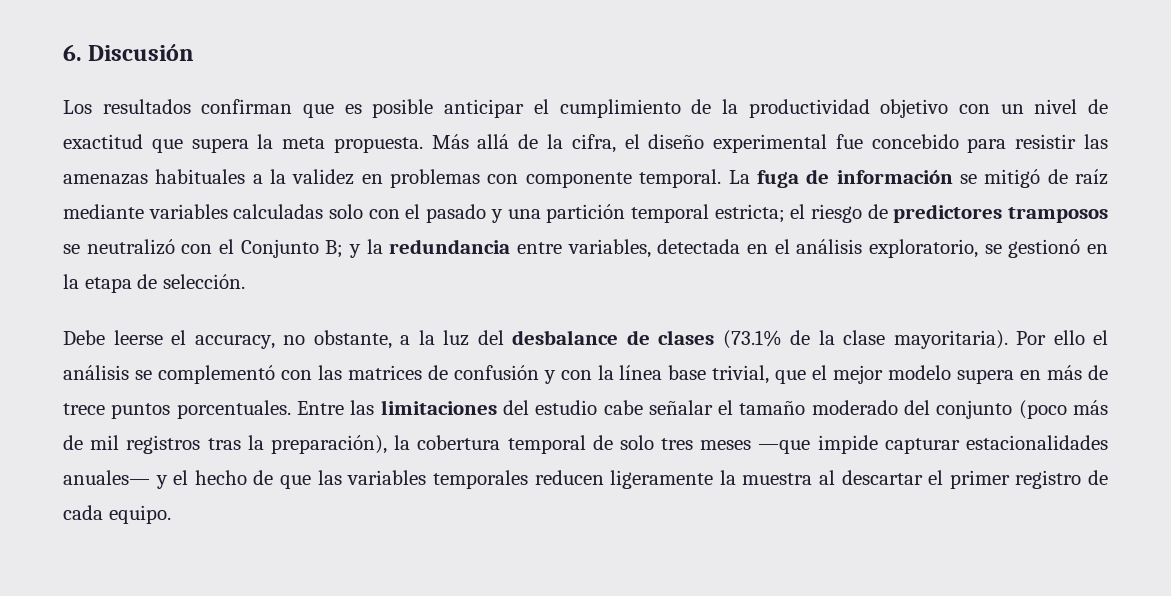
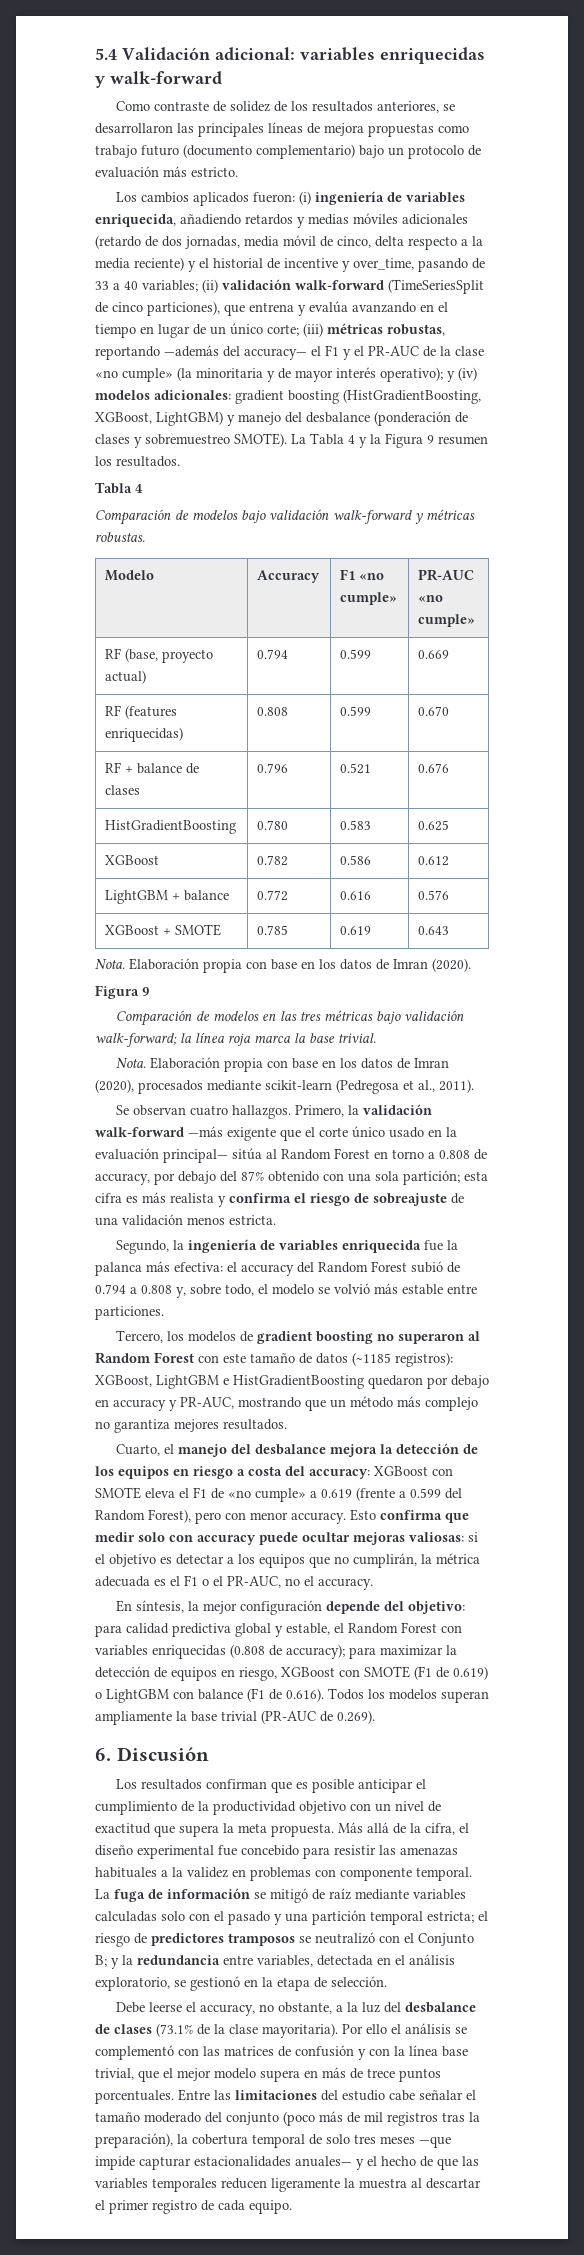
+ 5.4 Validación adicional: variables enriquecidas y walk-forward
+ Como contraste de solidez de los resultados anteriores, se desarrollaron las principales líneas de mejora propuestas como trabajo futuro (documento complementario) bajo un protocolo de evaluación más estricto.
+ Los cambios aplicados fueron: (i) ingeniería de variables enriquecida, añadiendo retardos y medias móviles adicionales (retardo de dos jornadas, media móvil de cinco, delta respecto a la media reciente) y el historial de incentive y over_time, pasando de 33 a 40 variables; (ii) validación walk-forward (TimeSeriesSplit de cinco particiones), que entrena y evalúa avanzando en el tiempo en lugar de un único corte; (iii) métricas robustas, reportando —además del accuracy— el F1 y el PR-AUC de la clase «no cumple» (la minoritaria y de mayor interés operativo); y (iv) modelos adicionales: gradient boosting (HistGradientBoosting, XGBoost, LightGBM) y manejo del desbalance (ponderación de clases y sobremuestreo SMOTE). La Tabla 4 y la Figura 9 resumen los resultados.
+ Tabla 4
+ Comparación de modelos bajo validación walk-forward y métricas robustas.
+ Modelo | Accuracy | F1 «no cumple» | PR-AUC «no cumple»
+ RF (base, proyecto actual) | 0.794 | 0.599 | 0.669
+ RF (features enriquecidas) | 0.808 | 0.599 | 0.670
+ RF + balance de clases | 0.796 | 0.521 | 0.676
+ HistGradientBoosting | 0.780 | 0.583 | 0.625
+ XGBoost | 0.782 | 0.586 | 0.612
+ LightGBM + balance | 0.772 | 0.616 | 0.576
+ XGBoost + SMOTE | 0.785 | 0.619 | 0.643
+ Nota. Elaboración propia con base en los datos de Imran (2020).
+ Figura 9
+ Comparación de modelos en las tres métricas bajo validación walk-forward; la línea roja marca la base trivial.
+ Nota. Elaboración propia con base en los datos de Imran (2020), procesados mediante scikit-learn (Pedregosa et al., 2011).
+ Se observan cuatro hallazgos. Primero, la validación walk-forward —más exigente que el corte único usado en la evaluación principal— sitúa al Random Forest en torno a 0.808 de accuracy, por debajo del 87% obtenido con una sola partición; esta cifra es más realista y confirma el riesgo de sobreajuste de una validación menos estricta.
+ Segundo, la ingeniería de variables enriquecida fue la palanca más efectiva: el accuracy del Random Forest subió de 0.794 a 0.808 y, sobre todo, el modelo se volvió más estable entre particiones.
+ Tercero, los modelos de gradient boosting no superaron al Random Forest con este tamaño de datos (~1185 registros): XGBoost, LightGBM e HistGradientBoosting quedaron por debajo en accuracy y PR-AUC, mostrando que un método más complejo no garantiza mejores resultados.
+ Cuarto, el manejo del desbalance mejora la detección de los equipos en riesgo a costa del accuracy: XGBoost con SMOTE eleva el F1 de «no cumple» a 0.619 (frente a 0.599 del Random Forest), pero con menor accuracy. Esto confirma que medir solo con accuracy puede ocultar mejoras valiosas: si el objetivo es detectar a los equipos que no cumplirán, la métrica adecuada es el F1 o el PR-AUC, no el accuracy.
+ En síntesis, la mejor configuración depende del objetivo: para calidad predictiva global y estable, el Random Forest con variables enriquecidas (0.808 de accuracy); para maximizar la detección de equipos en riesgo, XGBoost con SMOTE (F1 de 0.619) o LightGBM con balance (F1 de 0.616). Todos los modelos superan ampliamente la base trivial (PR-AUC de 0.269).

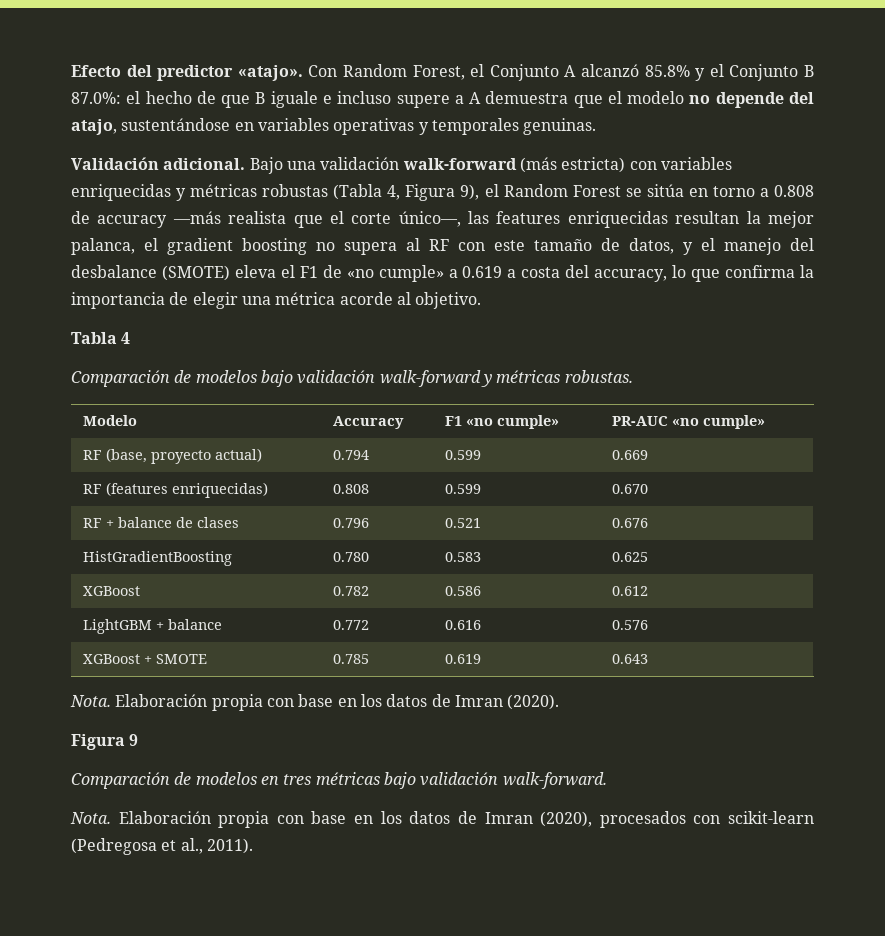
- 5.4 Validación adicional: variables enriquecidas y walk-forward
- Como contraste de solidez de los resultados anteriores, se desarrollaron las principales líneas de mejora propuestas como trabajo futuro (documento complementario) bajo un protocolo de evaluación más estricto.
- Los cambios aplicados fueron: (i) ingeniería de variables enriquecida, añadiendo retardos y medias móviles adicionales (retardo de dos jornadas, media móvil de cinco, delta respecto a la media reciente) y el historial de incentive y over_time, pasando de 33 a 40 variables; (ii) validación walk-forward (TimeSeriesSplit de cinco particiones), que entrena y evalúa avanzando en el tiempo en lugar de un único corte; (iii) métricas robustas, reportando —además del accuracy— el F1 y el PR-AUC de la clase «no cumple» (la minoritaria y de mayor interés operativo); y (iv) modelos adicionales: gradient boosting (HistGradientBoosting, XGBoost, LightGBM) y manejo del desbalance (ponderación de clases y sobremuestreo SMOTE). La Tabla 4 y la Figura 9 resumen los resultados.
+ Efecto del predictor «atajo». Con Random Forest, el Conjunto A alcanzó 85.8% y el Conjunto B 87.0%: el hecho de que B iguale e incluso supere a A demuestra que el modelo no depende del atajo, sustentándose en variables operativas y temporales genuinas.
+ Validación adicional. Bajo una validación walk-forward (más estricta) con variables enriquecidas y métricas robustas (Tabla 4, Figura 9), el Random Forest se sitúa en torno a 0.808 de accuracy —más realista que el corte único—, las features enriquecidas resultan la mejor palanca, el gradient boosting no supera al RF con este tamaño de datos, y el manejo del desbalance (SMOTE) eleva el F1 de «no cumple» a 0.619 a costa del accuracy, lo que confirma la importancia de elegir una métrica acorde al objetivo.
- Comparación de modelos en las tres métricas bajo validación walk-forward; la línea roja marca la base trivial.
+ Comparación de modelos en tres métricas bajo validación walk-forward.
- Elaboración propia con base en los datos de Imran (2020), procesados mediante scikit-learn (Pedregosa et al., 2011).
+ Elaboración propia con base en los datos de Imran (2020), procesados con scikit-learn (Pedregosa et al., 2011).
- Se observan cuatro hallazgos. Primero, la validación walk-forward —más exigente que el corte único usado en la evaluación principal— sitúa al Random Forest en torno a 0.808 de accuracy, por debajo del 87% obtenido con una sola partición; esta cifra es más realista y confirma el riesgo de sobreajuste de una validación menos estricta.
- Segundo, la ingeniería de variables enriquecida fue la palanca más efectiva: el accuracy del Random Forest subió de 0.794 a 0.808 y, sobre todo, el modelo se volvió más estable entre particiones.
- Tercero, los modelos de gradient boosting no superaron al Random Forest con este tamaño de datos (~1185 registros): XGBoost, LightGBM e HistGradientBoosting quedaron por debajo en accuracy y PR-AUC, mostrando que un método más complejo no garantiza mejores resultados.
- Cuarto, el manejo del desbalance mejora la detección de los equipos en riesgo a costa del accuracy: XGBoost con SMOTE eleva el F1 de «no cumple» a 0.619 (frente a 0.599 del Random Forest), pero con menor accuracy. Esto confirma que medir solo con accuracy puede ocultar mejoras valiosas: si el objetivo es detectar a los equipos que no cumplirán, la métrica adecuada es el F1 o el PR-AUC, no el accuracy.
- En síntesis, la mejor configuración depende del objetivo: para calidad predictiva global y estable, el Random Forest con variables enriquecidas (0.808 de accuracy); para maximizar la detección de equipos en riesgo, XGBoost con SMOTE (F1 de 0.619) o LightGBM con balance (F1 de 0.616). Todos los modelos superan ampliamente la base trivial (PR-AUC de 0.269).
- 6. Discusión
- Los resultados confirman que es posible anticipar el cumplimiento de la productividad objetivo con un nivel de exactitud que supera la meta propuesta. Más allá de la cifra, el diseño experimental fue concebido para resistir las amenazas habituales a la validez en problemas con componente temporal. La fuga de información se mitigó de raíz mediante variables calculadas solo con el pasado y una partición temporal estricta; el riesgo de predictores tramposos se neutralizó con el Conjunto B; y la redundancia entre variables, detectada en el análisis exploratorio, se gestionó en la etapa de selección.
- Debe leerse el accuracy, no obstante, a la luz del desbalance de clases (73.1% de la clase mayoritaria). Por ello el análisis se complementó con las matrices de confusión y con la línea base trivial, que el mejor modelo supera en más de trece puntos porcentuales. Entre las limitaciones del estudio cabe señalar el tamaño moderado del conjunto (poco más de mil registros tras la preparación), la cobertura temporal de solo tres meses —que impide capturar estacionalidades anuales— y el hecho de que las variables temporales reducen ligeramente la muestra al descartar el primer registro de cada equipo.

